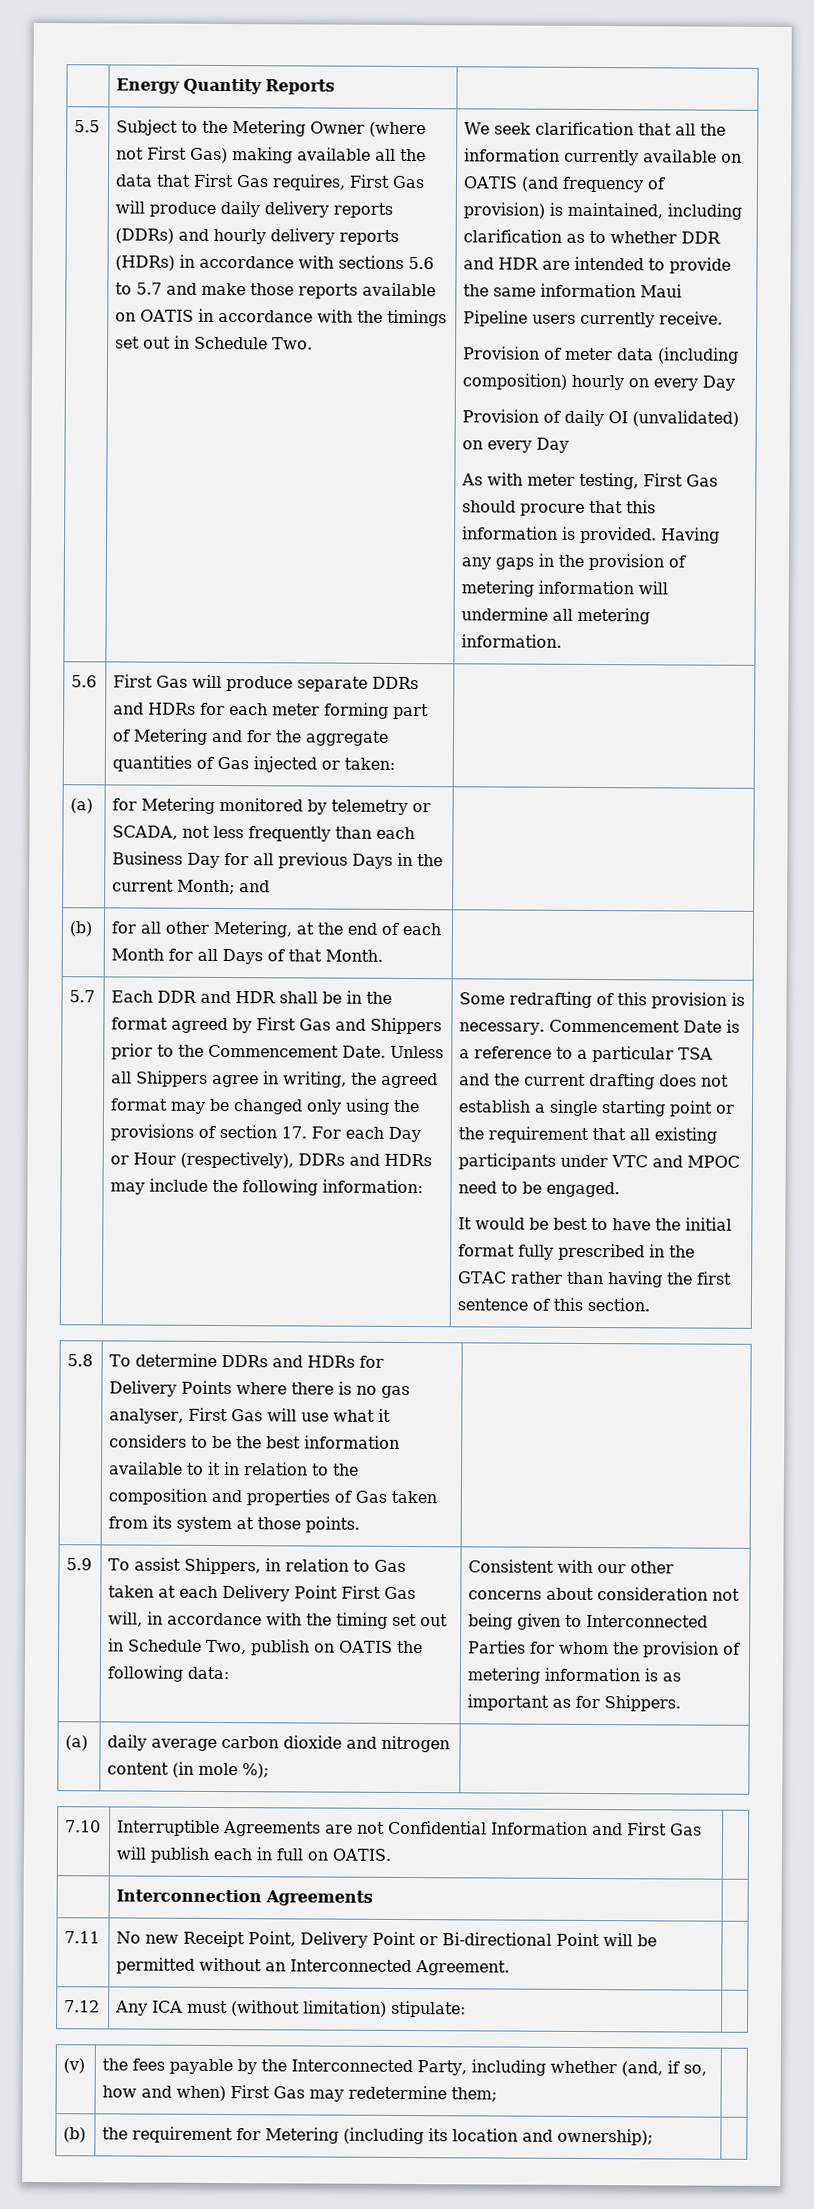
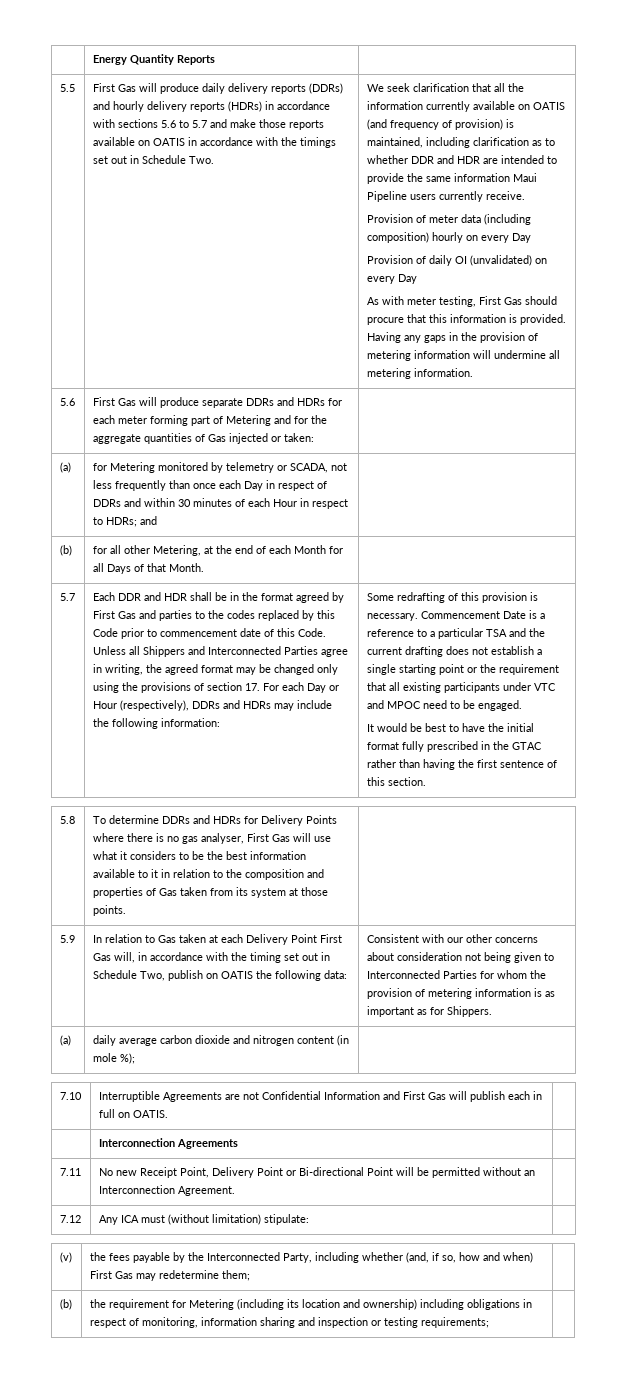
- Subject to the Metering Owner (where not First Gas) making available all the data that First Gas requires, First Gas will produce daily delivery reports (DDRs) and hourly delivery reports (HDRs) in accordance with sections 5.6 to 5.7 and make those reports available on OATIS in accordance with the timings set out in Schedule Two.
+ First Gas will produce daily delivery reports (DDRs) and hourly delivery reports (HDRs) in accordance with sections 5.6 to 5.7 and make those reports available on OATIS in accordance with the timings set out in Schedule Two.
- (a) | for Metering monitored by telemetry or SCADA, not less frequently than each Business Day for all previous Days in the current Month; and |
+ (a) | for Metering monitored by telemetry or SCADA, not less frequently than once each Day in respect of DDRs and within 30 minutes of each Hour in respect to HDRs; and |
- Each DDR and HDR shall be in the format agreed by First Gas and Shippers prior to the Commencement Date. Unless all Shippers agree in writing, the agreed format may be changed only using the provisions of section 17. For each Day or Hour (respectively), DDRs and HDRs may include the following information:
+ Each DDR and HDR shall be in the format agreed by First Gas and parties to the codes replaced by this Code prior to commencement date of this Code. Unless all Shippers and Interconnected Parties agree in writing, the agreed format may be changed only using the provisions of section 17. For each Day or Hour (respectively), DDRs and HDRs may include the following information:
- To assist Shippers, in relation to Gas taken at each Delivery Point First Gas will, in accordance with the timing set out in Schedule Two, publish on OATIS the following data:
+ In relation to Gas taken at each Delivery Point First Gas will, in accordance with the timing set out in Schedule Two, publish on OATIS the following data:
- 7.11 | No new Receipt Point, Delivery Point or Bi-directional Point will be permitted without an Interconnected Agreement. |
+ 7.11 | No new Receipt Point, Delivery Point or Bi-directional Point will be permitted without an Interconnection Agreement. |
- (b) | the requirement for Metering (including its location and ownership); |
+ (b) | the requirement for Metering (including its location and ownership) including obligations in respect of monitoring, information sharing and inspection or testing requirements; |

